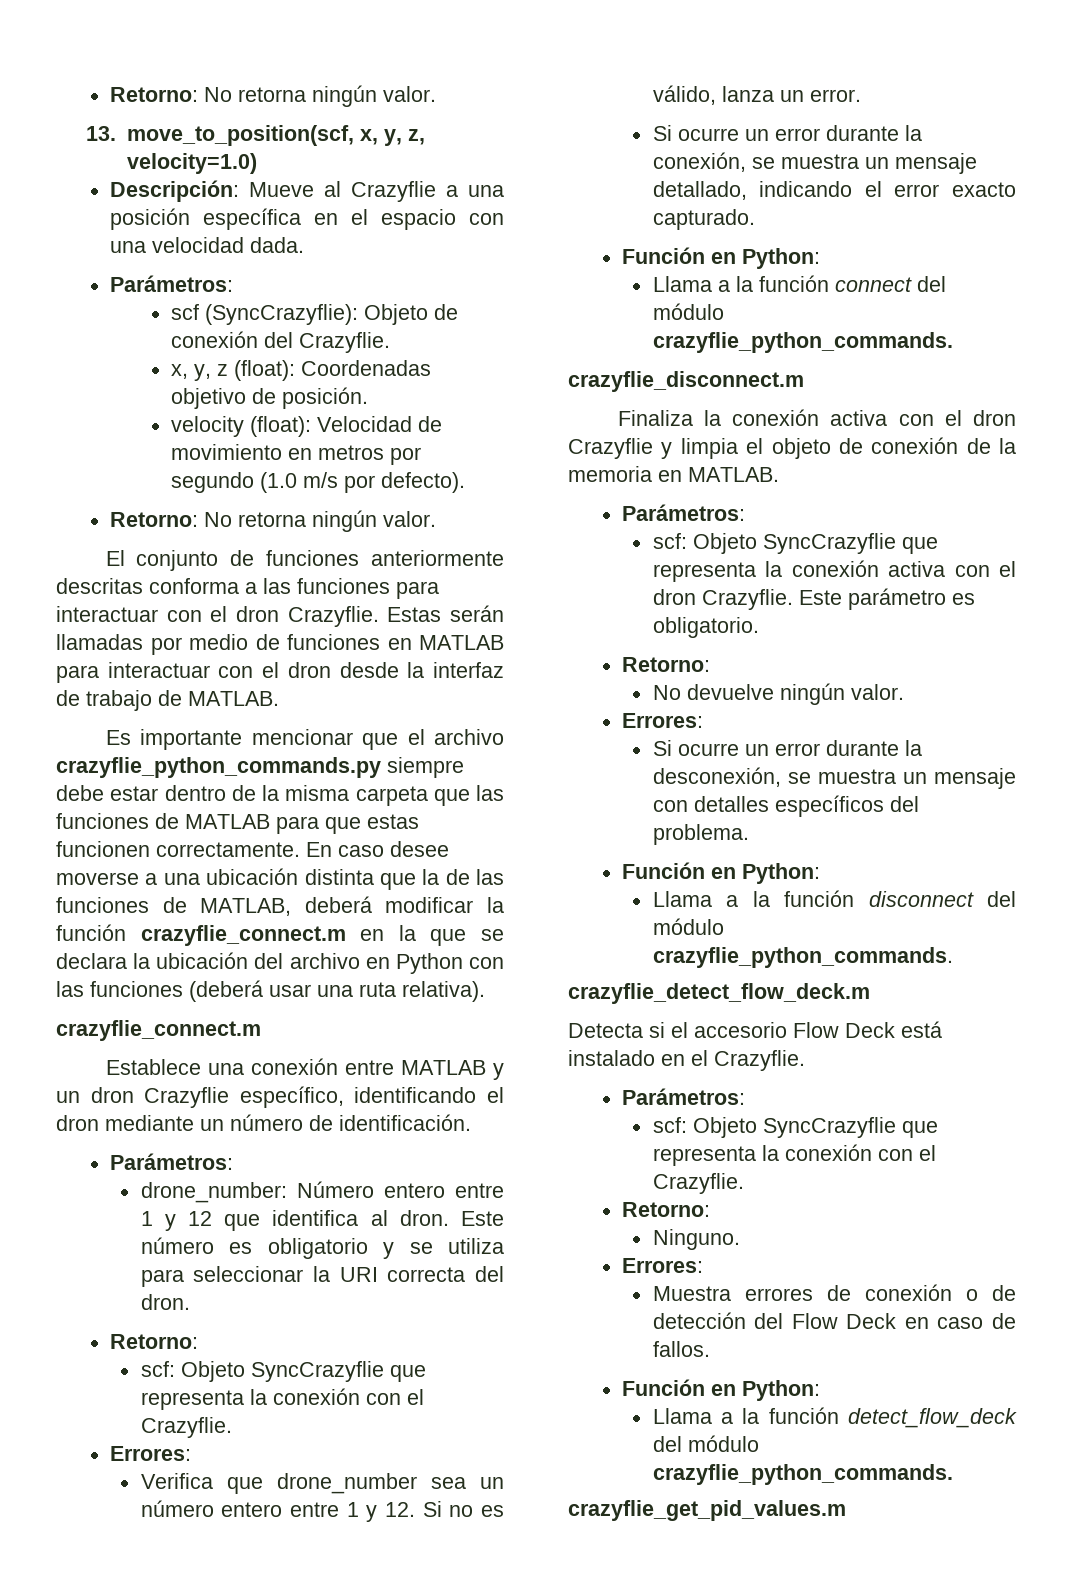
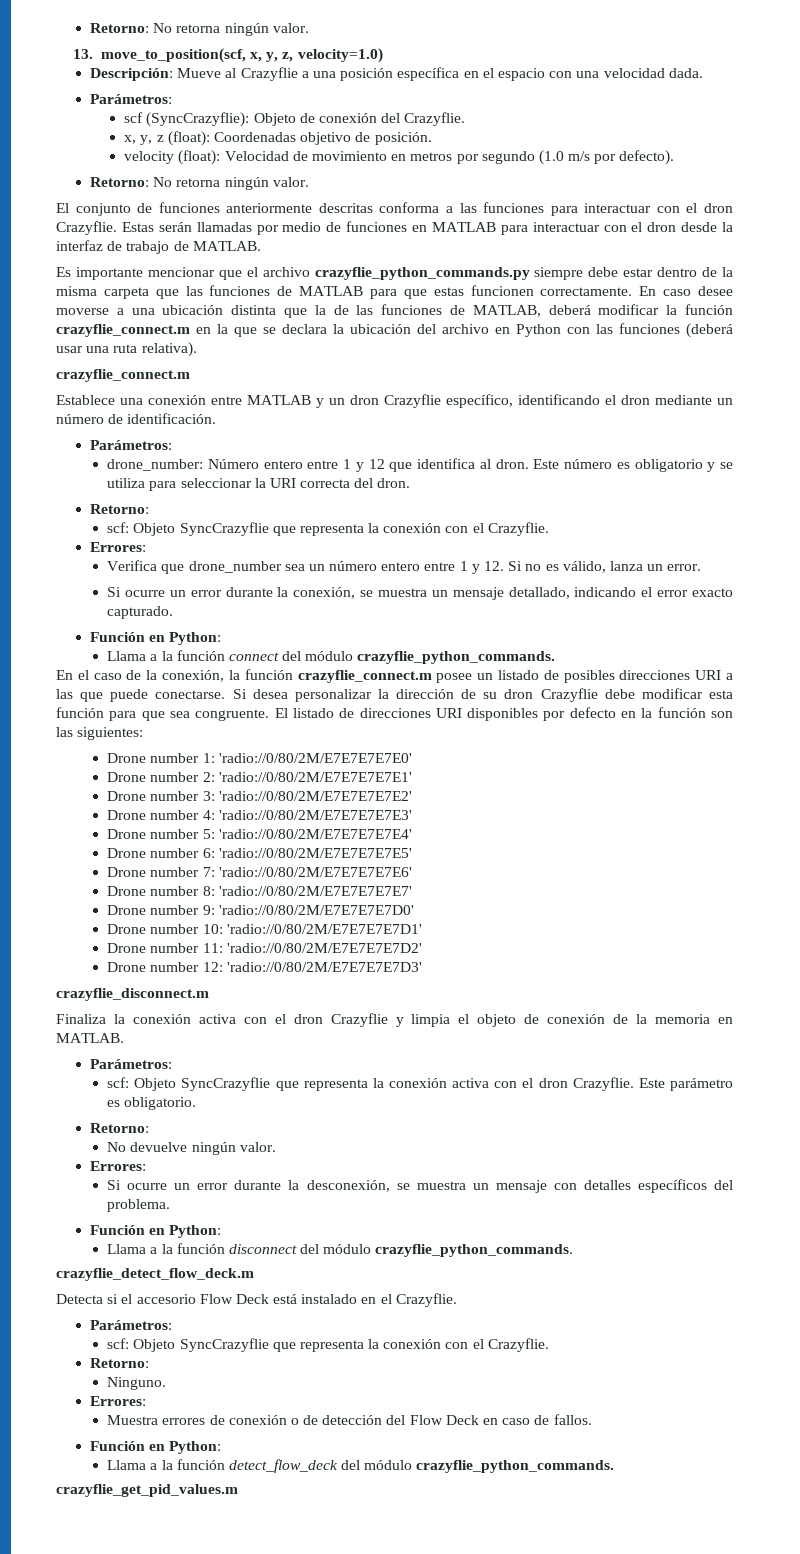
+ En el caso de la conexión, la función crazyflie_connect.m posee un listado de posibles direcciones URI a las que puede conectarse. Si desea personalizar la dirección de su dron Crazyflie debe modificar esta función para que sea congruente. El listado de direcciones URI disponibles por defecto en la función son las siguientes:
+ Drone number 1: 'radio://0/80/2M/E7E7E7E7E0'
+ Drone number 2: 'radio://0/80/2M/E7E7E7E7E1'
+ Drone number 3: 'radio://0/80/2M/E7E7E7E7E2'
+ Drone number 4: 'radio://0/80/2M/E7E7E7E7E3'
+ Drone number 5: 'radio://0/80/2M/E7E7E7E7E4'
+ Drone number 6: 'radio://0/80/2M/E7E7E7E7E5'
+ Drone number 7: 'radio://0/80/2M/E7E7E7E7E6'
+ Drone number 8: 'radio://0/80/2M/E7E7E7E7E7'
+ Drone number 9: 'radio://0/80/2M/E7E7E7E7D0'
+ Drone number 10: 'radio://0/80/2M/E7E7E7E7D1'
+ Drone number 11: 'radio://0/80/2M/E7E7E7E7D2'
+ Drone number 12: 'radio://0/80/2M/E7E7E7E7D3'

